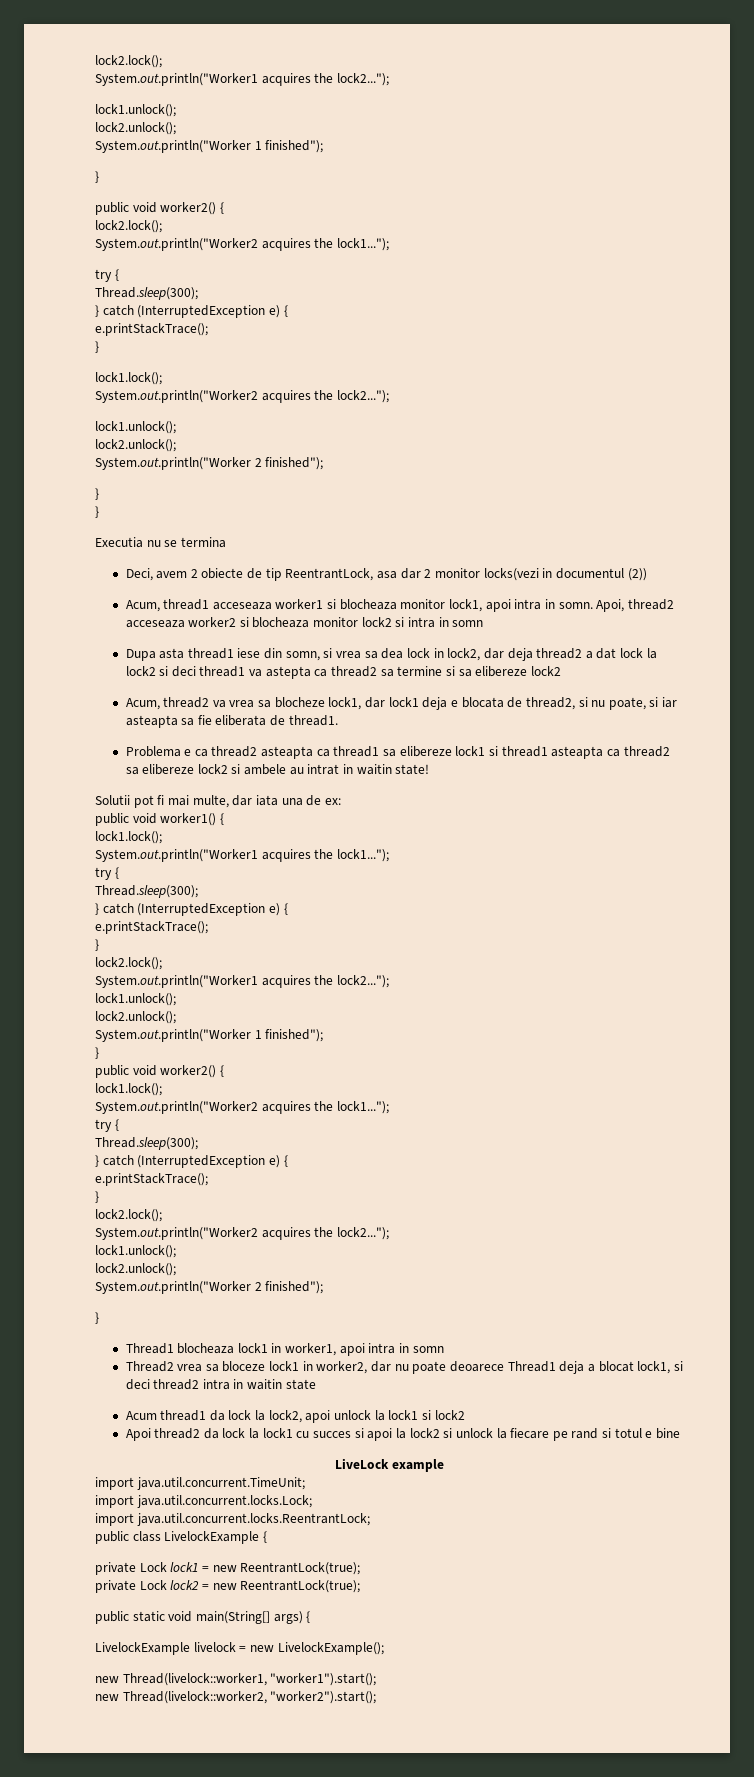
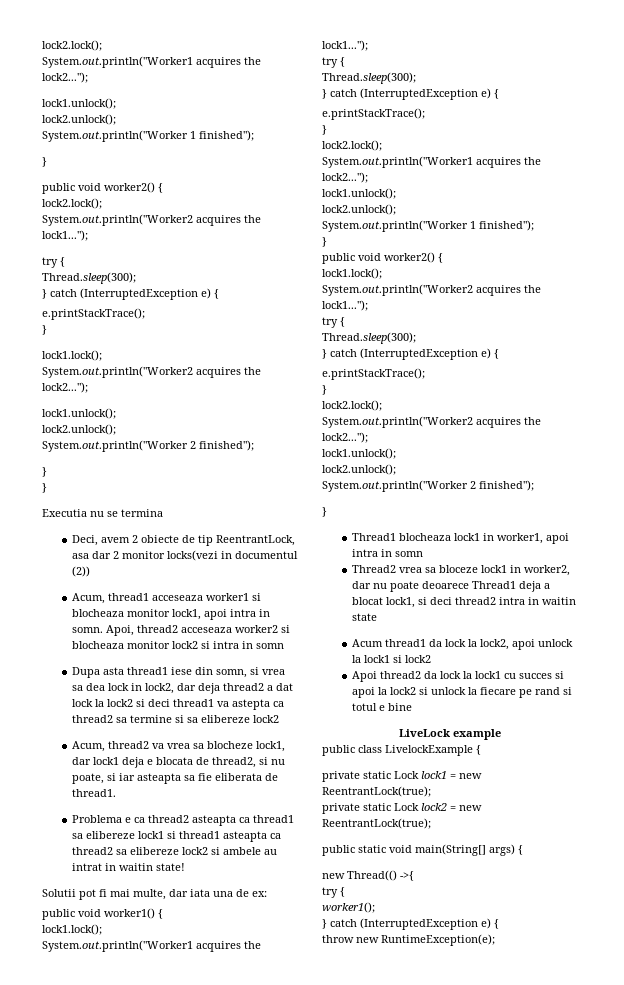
- import java.util.concurrent.TimeUnit;
- import java.util.concurrent.locks.Lock;
- import java.util.concurrent.locks.ReentrantLock;
- private Lock lock1 = new ReentrantLock(true);
+ private static Lock lock1 = new ReentrantLock(true);
- private Lock lock2 = new ReentrantLock(true);
+ private static Lock lock2 = new ReentrantLock(true);
- LivelockExample livelock = new LivelockExample();
- new Thread(livelock::worker1, "worker1").start();
- new Thread(livelock::worker2, "worker2").start();
+ new Thread(() ->{
+ try {
+ worker1();
+ } catch (InterruptedException e) {
+ throw new RuntimeException(e);

